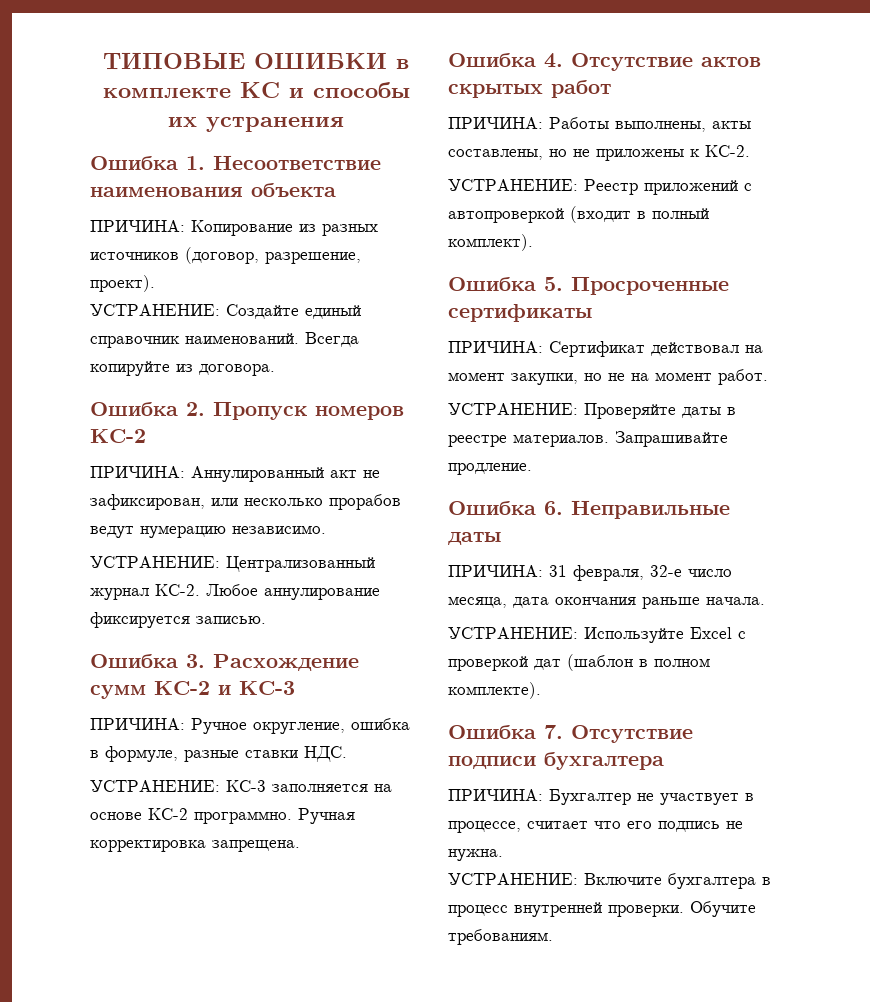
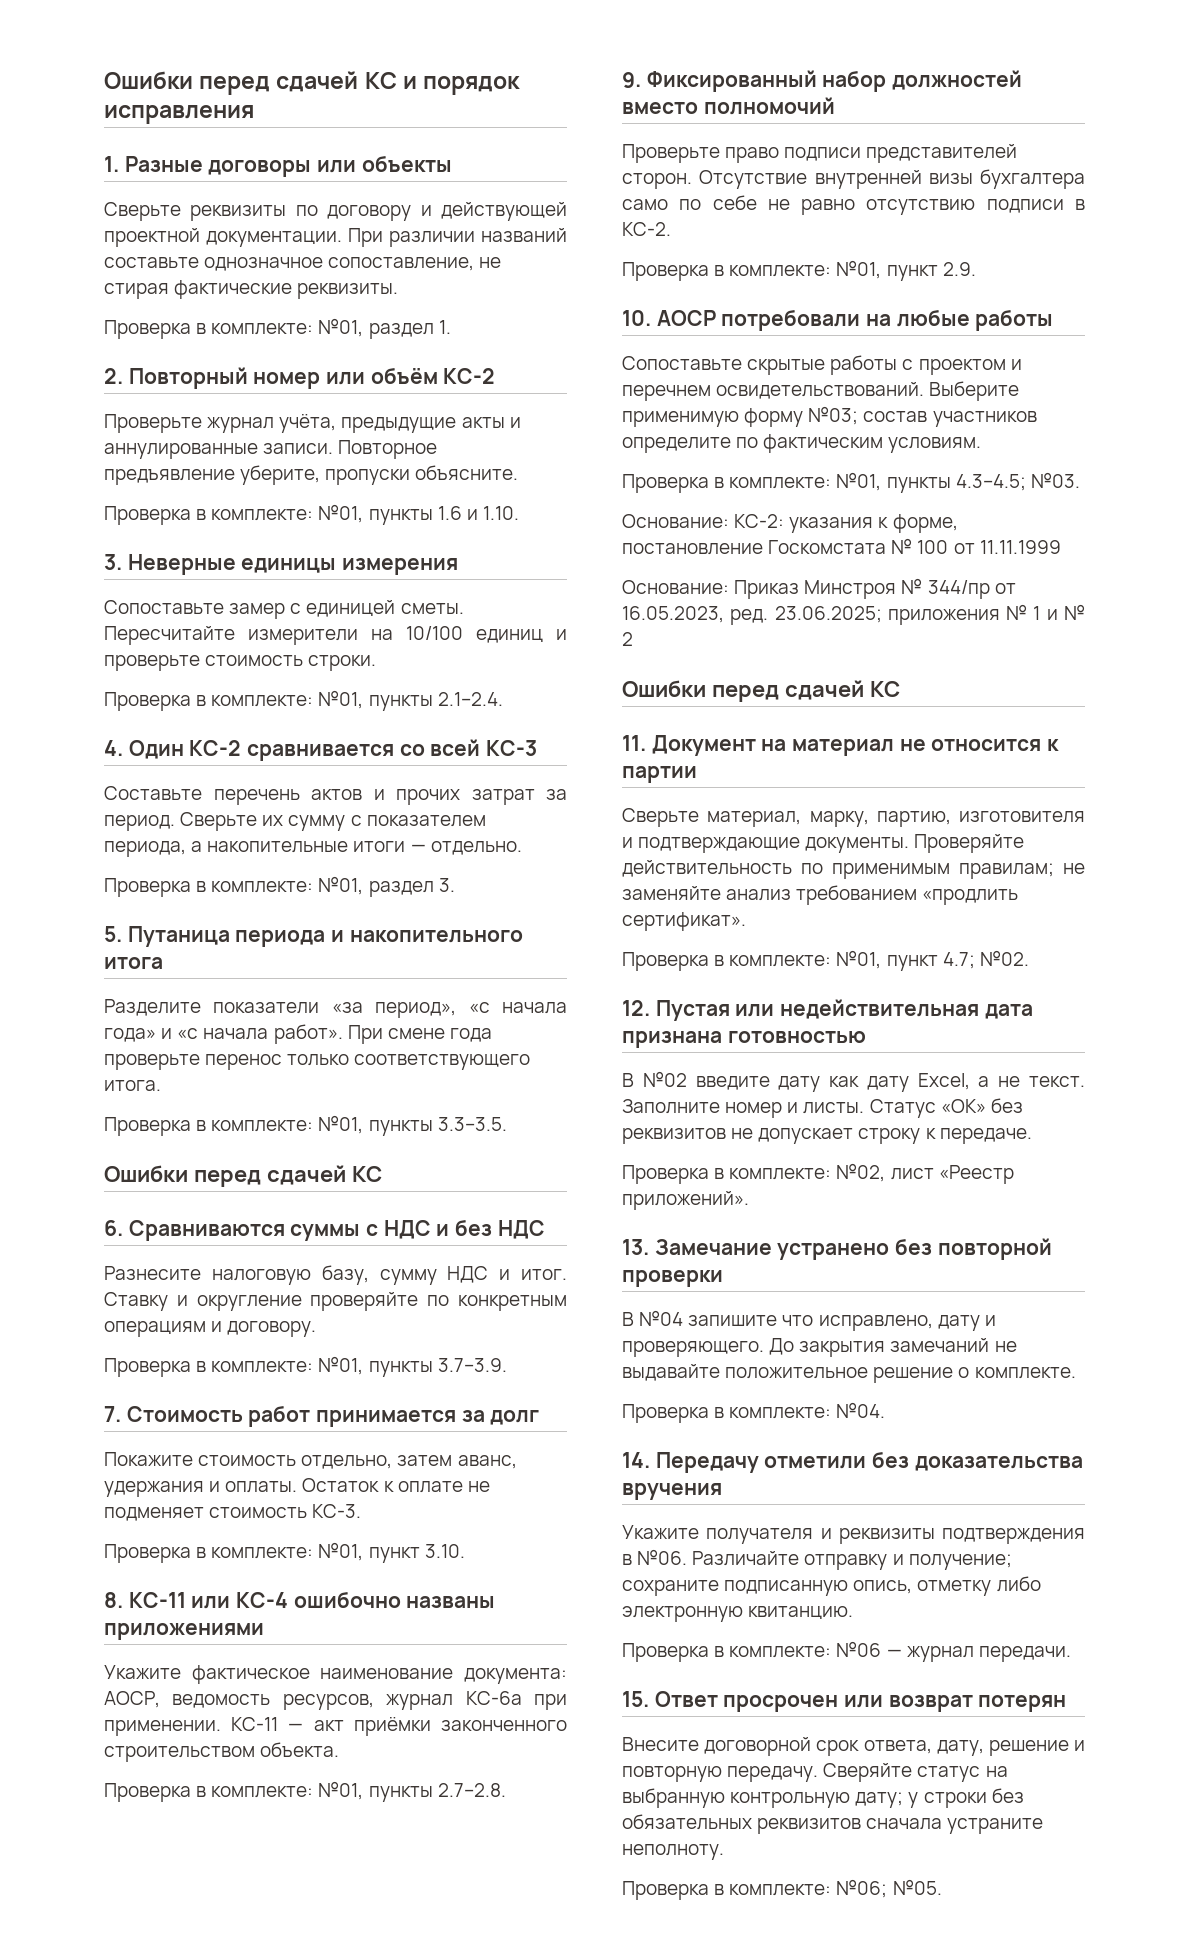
- ТИПОВЫЕ ОШИБКИ в комплекте КС и способы их устранения
- Ошибка 1. Несоответствие наименования объекта
- ПРИЧИНА: Копирование из разных источников (договор, разрешение, проект).
- УСТРАНЕНИЕ: Создайте единый справочник наименований. Всегда копируйте из договора.
- Ошибка 2. Пропуск номеров КС-2
- ПРИЧИНА: Аннулированный акт не зафиксирован, или несколько прорабов ведут нумерацию независимо.
- УСТРАНЕНИЕ: Централизованный журнал КС-2. Любое аннулирование фиксируется записью.
- Ошибка 3. Расхождение сумм КС-2 и КС-3
- ПРИЧИНА: Ручное округление, ошибка в формуле, разные ставки НДС.
- УСТРАНЕНИЕ: КС-3 заполняется на основе КС-2 программно. Ручная корректировка запрещена.
- Ошибка 4. Отсутствие актов скрытых работ
- ПРИЧИНА: Работы выполнены, акты составлены, но не приложены к КС-2.
- УСТРАНЕНИЕ: Реестр приложений с автопроверкой (входит в полный комплект).
- Ошибка 5. Просроченные сертификаты
- ПРИЧИНА: Сертификат действовал на момент закупки, но не на момент работ.
- УСТРАНЕНИЕ: Проверяйте даты в реестре материалов. Запрашивайте продление.
- Ошибка 6. Неправильные даты
- ПРИЧИНА: 31 февраля, 32-е число месяца, дата окончания раньше начала.
- УСТРАНЕНИЕ: Используйте Excel с проверкой дат (шаблон в полном комплекте).
- Ошибка 7. Отсутствие подписи бухгалтера
- ПРИЧИНА: Бухгалтер не участвует в процессе, считает что его подпись не нужна.
- УСТРАНЕНИЕ: Включите бухгалтера в процесс внутренней проверки. Обучите требованиям.
+ Ошибки перед сдачей КС и порядок исправления
+ 1. Разные договоры или объекты
+ Сверьте реквизиты по договору и действующей проектной документации. При различии названий составьте однозначное сопоставление, не стирая фактические реквизиты.
+ Проверка в комплекте: №01, раздел 1.
+ 2. Повторный номер или объём КС-2
+ Проверьте журнал учёта, предыдущие акты и аннулированные записи. Повторное предъявление уберите, пропуски объясните.
+ Проверка в комплекте: №01, пункты 1.6 и 1.10.
+ 3. Неверные единицы измерения
+ Сопоставьте замер с единицей сметы. Пересчитайте измерители на 10/100 единиц и проверьте стоимость строки.
+ Проверка в комплекте: №01, пункты 2.1–2.4.
+ 4. Один КС-2 сравнивается со всей КС-3
+ Составьте перечень актов и прочих затрат за период. Сверьте их сумму с показателем периода, а накопительные итоги — отдельно.
+ Проверка в комплекте: №01, раздел 3.
+ 5. Путаница периода и накопительного итога
+ Разделите показатели «за период», «с начала года» и «с начала работ». При смене года проверьте перенос только соответствующего итога.
+ Проверка в комплекте: №01, пункты 3.3–3.5.
+ Ошибки перед сдачей КС
+ 6. Сравниваются суммы с НДС и без НДС
+ Разнесите налоговую базу, сумму НДС и итог. Ставку и округление проверяйте по конкретным операциям и договору.
+ Проверка в комплекте: №01, пункты 3.7–3.9.
+ 7. Стоимость работ принимается за долг
+ Покажите стоимость отдельно, затем аванс, удержания и оплаты. Остаток к оплате не подменяет стоимость КС-3.
+ Проверка в комплекте: №01, пункт 3.10.
+ 8. КС-11 или КС-4 ошибочно названы приложениями
+ Укажите фактическое наименование документа: АОСР, ведомость ресурсов, журнал КС-6а при применении. КС-11 — акт приёмки законченного строительством объекта.
+ Проверка в комплекте: №01, пункты 2.7–2.8.
+ 9. Фиксированный набор должностей вместо полномочий
+ Проверьте право подписи представителей сторон. Отсутствие внутренней визы бухгалтера само по себе не равно отсутствию подписи в КС-2.
+ Проверка в комплекте: №01, пункт 2.9.
+ 10. АОСР потребовали на любые работы
+ Сопоставьте скрытые работы с проектом и перечнем освидетельствований. Выберите применимую форму №03; состав участников определите по фактическим условиям.
+ Проверка в комплекте: №01, пункты 4.3–4.5; №03.
+ Основание: КС-2: указания к форме, постановление Госкомстата № 100 от 11.11.1999
+ Основание: Приказ Минстроя № 344/пр от 16.05.2023, ред. 23.06.2025; приложения № 1 и № 2
+ Ошибки перед сдачей КС
+ 11. Документ на материал не относится к партии
+ Сверьте материал, марку, партию, изготовителя и подтверждающие документы. Проверяйте действительность по применимым правилам; не заменяйте анализ требованием «продлить сертификат».
+ Проверка в комплекте: №01, пункт 4.7; №02.
+ 12. Пустая или недействительная дата признана готовностью
+ В №02 введите дату как дату Excel, а не текст. Заполните номер и листы. Статус «ОК» без реквизитов не допускает строку к передаче.
+ Проверка в комплекте: №02, лист «Реестр приложений».
+ 13. Замечание устранено без повторной проверки
+ В №04 запишите что исправлено, дату и проверяющего. До закрытия замечаний не выдавайте положительное решение о комплекте.
+ Проверка в комплекте: №04.
+ 14. Передачу отметили без доказательства вручения
+ Укажите получателя и реквизиты подтверждения в №06. Различайте отправку и получение; сохраните подписанную опись, отметку либо электронную квитанцию.
+ Проверка в комплекте: №06 — журнал передачи.
+ 15. Ответ просрочен или возврат потерян
+ Внесите договорной срок ответа, дату, решение и повторную передачу. Сверяйте статус на выбранную контрольную дату; у строки без обязательных реквизитов сначала устраните неполноту.
+ Проверка в комплекте: №06; №05.

